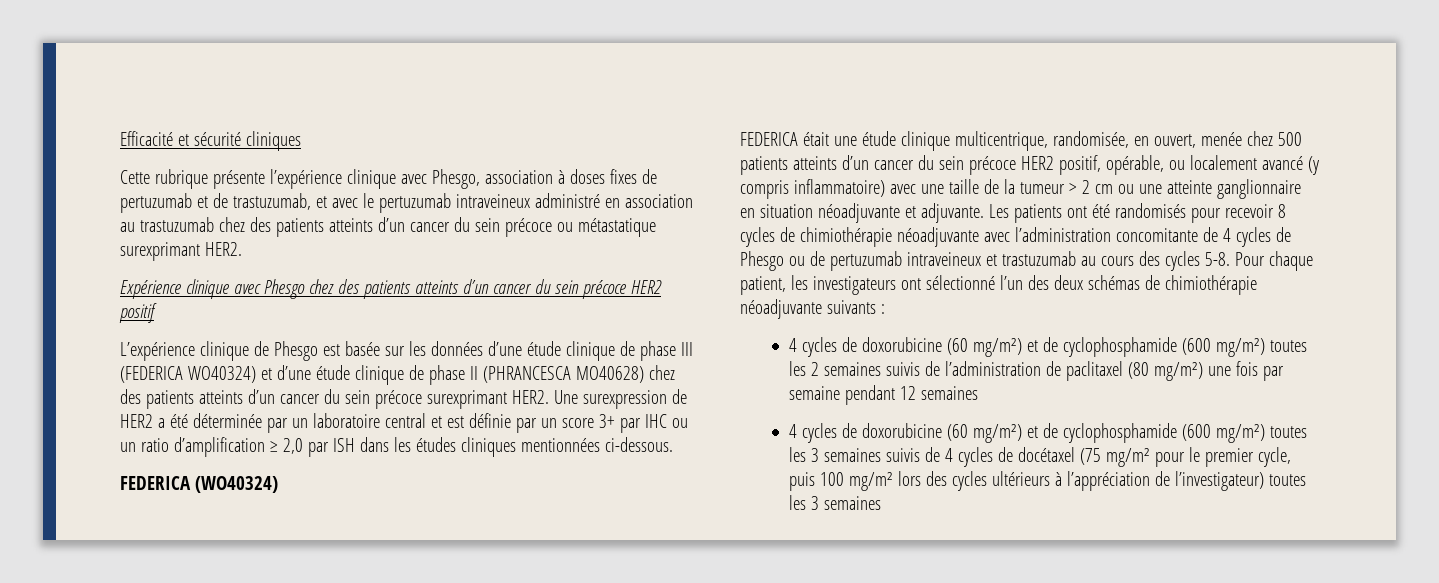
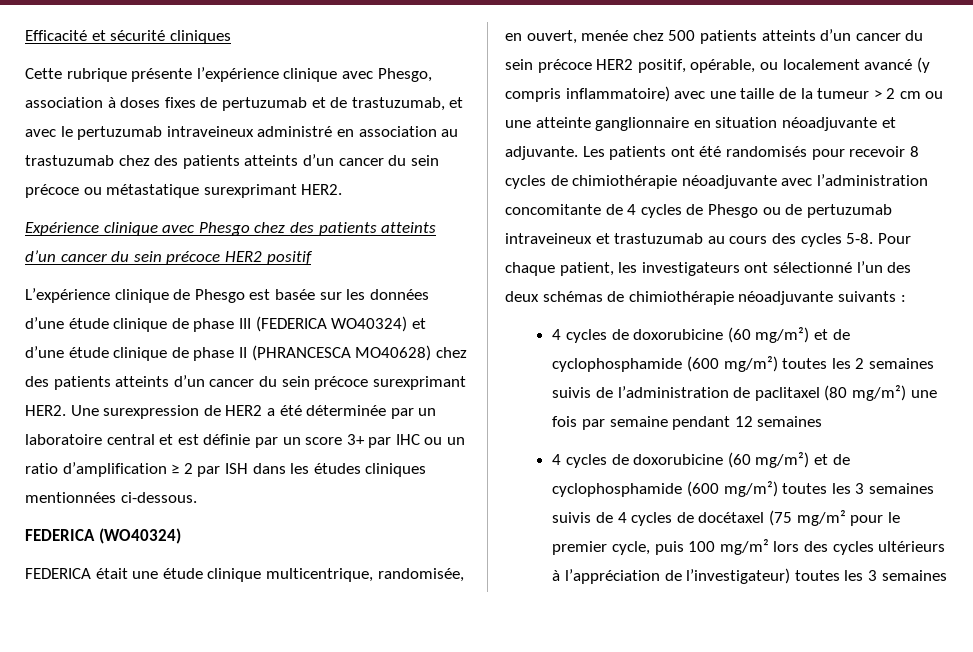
- Une surexpression de HER2 a été déterminée par un laboratoire central et est définie par un score 3+ par IHC ou un ratio d’amplification ≥ 2,0 par ISH dans les études cliniques mentionnées ci-dessous.
+ Une surexpression de HER2 a été déterminée par un laboratoire central et est définie par un score 3+ par IHC ou un ratio d’amplification ≥ 2 par ISH dans les études cliniques mentionnées ci-dessous.

